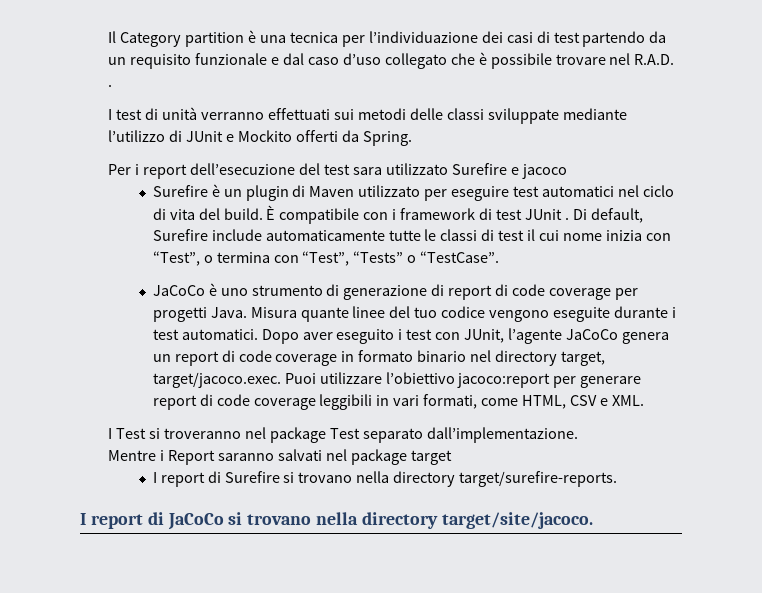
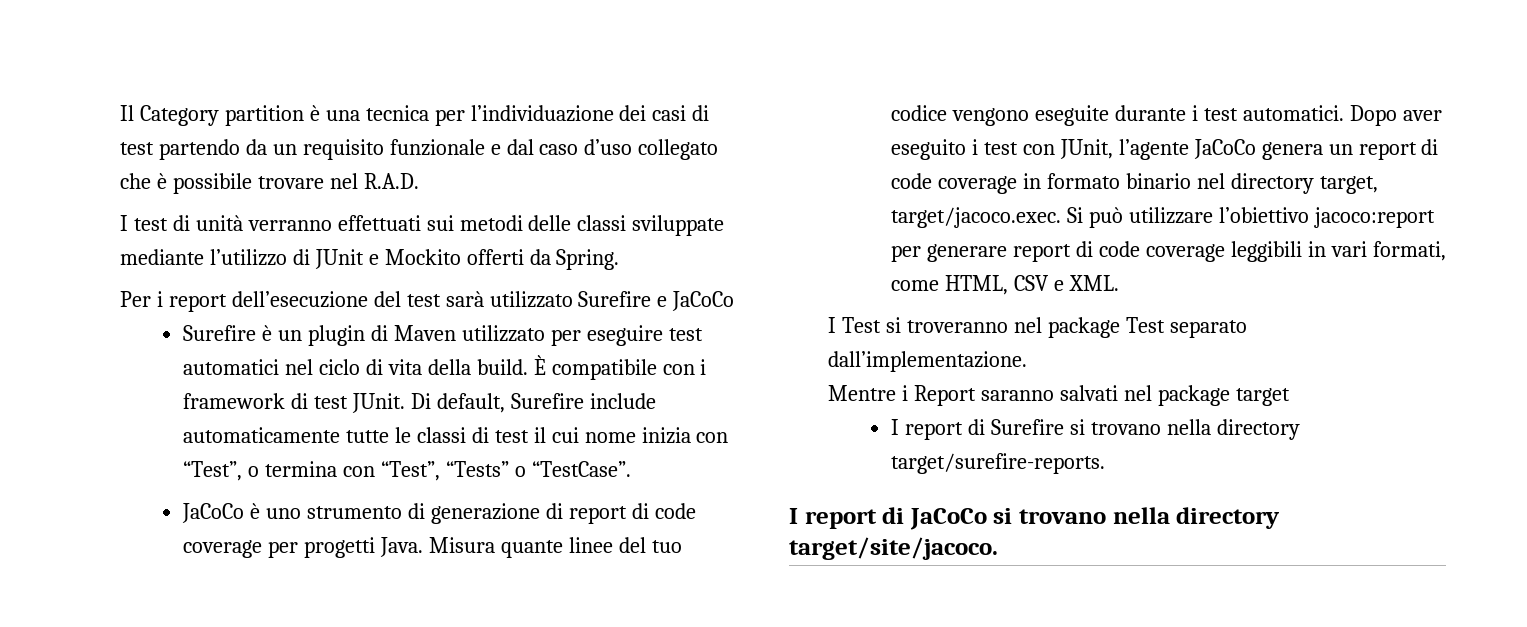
- Il Category partition è una tecnica per l’individuazione dei casi di test partendo da un requisito funzionale e dal caso d’uso collegato che è possibile trovare nel R.A.D. .
+ Il Category partition è una tecnica per l’individuazione dei casi di test partendo da un requisito funzionale e dal caso d’uso collegato che è possibile trovare nel R.A.D.
- Per i report dell’esecuzione del test sara utilizzato Surefire e jacoco
+ Per i report dell’esecuzione del test sarà utilizzato Surefire e JaCoCo
- Surefire è un plugin di Maven utilizzato per eseguire test automatici nel ciclo di vita del build.
+ Surefire è un plugin di Maven utilizzato per eseguire test automatici nel ciclo di vita della build.
- È compatibile con i framework di test JUnit .
+ È compatibile con i framework di test JUnit.
- Dopo aver eseguito i test con JUnit, l’agente JaCoCo genera un report di code coverage in formato binario nel directory target, target/jacoco.exec. Puoi utilizzare l’obiettivo jacoco:report per generare report di code coverage leggibili in vari formati, come HTML, CSV e XML.
+ Dopo aver eseguito i test con JUnit, l’agente JaCoCo genera un report di code coverage in formato binario nel directory target, target/jacoco.exec. Si può utilizzare l’obiettivo jacoco:report per generare report di code coverage leggibili in vari formati, come HTML, CSV e XML.

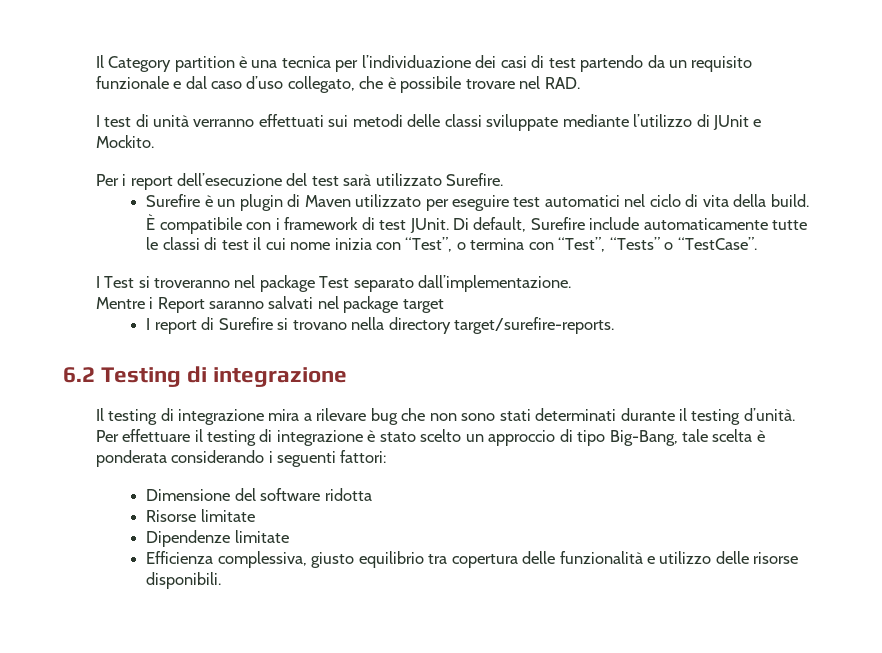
- Il Category partition è una tecnica per l’individuazione dei casi di test partendo da un requisito funzionale e dal caso d’uso collegato che è possibile trovare nel R.A.D.
+ Il Category partition è una tecnica per l’individuazione dei casi di test partendo da un requisito funzionale e dal caso d’uso collegato, che è possibile trovare nel RAD.
- I test di unità verranno effettuati sui metodi delle classi sviluppate mediante l’utilizzo di JUnit e Mockito offerti da Spring.
+ I test di unità verranno effettuati sui metodi delle classi sviluppate mediante l’utilizzo di JUnit e Mockito.
- Per i report dell’esecuzione del test sarà utilizzato Surefire e JaCoCo
+ Per i report dell’esecuzione del test sarà utilizzato Surefire.
- JaCoCo è uno strumento di generazione di report di code coverage per progetti Java. Misura quante linee del tuo codice vengono eseguite durante i test automatici. Dopo aver eseguito i test con JUnit, l’agente JaCoCo genera un report di code coverage in formato binario nel directory target, target/jacoco.exec. Si può utilizzare l’obiettivo jacoco:report per generare report di code coverage leggibili in vari formati, come HTML, CSV e XML.
- I report di JaCoCo si trovano nella directory target/site/jacoco.
+ 6.2 Testing di integrazione
+ Il testing di integrazione mira a rilevare bug che non sono stati determinati durante il testing d’unità. Per effettuare il testing di integrazione è stato scelto un approccio di tipo Big-Bang, tale scelta è ponderata considerando i seguenti fattori:
+ Dimensione del software ridotta
+ Risorse limitate
+ Dipendenze limitate
+ Efficienza complessiva, giusto equilibrio tra copertura delle funzionalità e utilizzo delle risorse disponibili.

